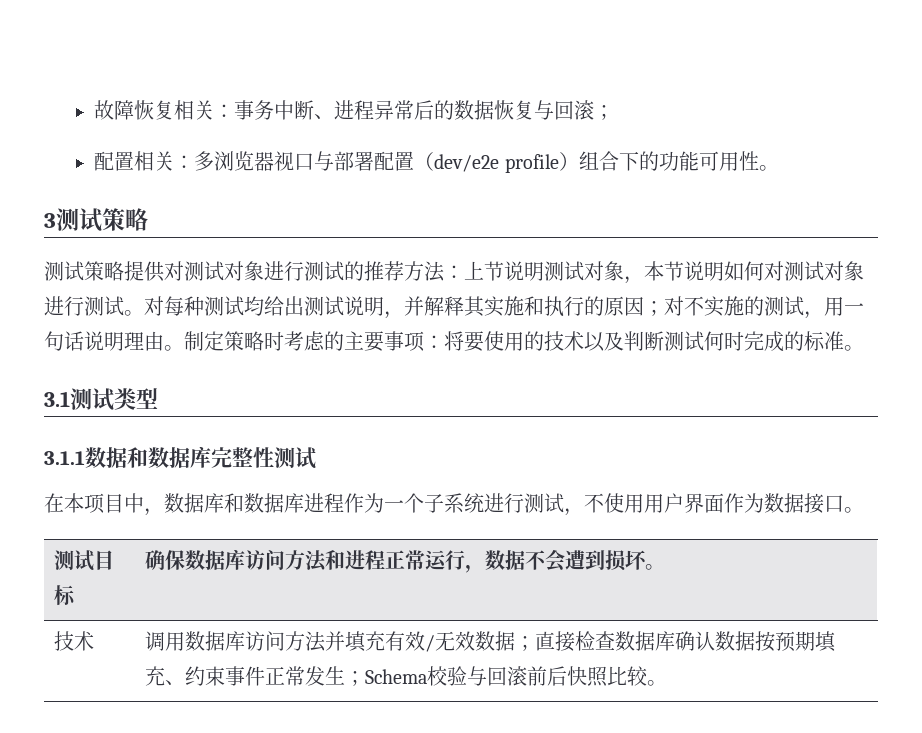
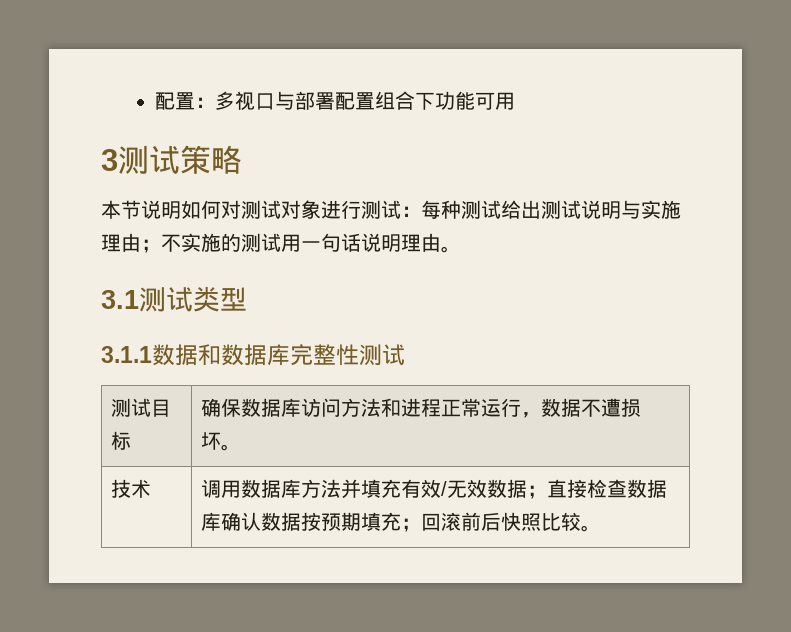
- 故障恢复相关：事务中断、进程异常后的数据恢复与回滚；
- 配置相关：多浏览器视口与部署配置（dev/e2e profile）组合下的功能可用性。
+ 配置：多视口与部署配置组合下功能可用
- 测试策略提供对测试对象进行测试的推荐方法：上节说明测试对象，本节说明如何对测试对象进行测试。对每种测试均给出测试说明，并解释其实施和执行的原因；对不实施的测试，用一句话说明理由。制定策略时考虑的主要事项：将要使用的技术以及判断测试何时完成的标准。
+ 本节说明如何对测试对象进行测试：每种测试给出测试说明与实施理由；不实施的测试用一句话说明理由。
- 在本项目中，数据库和数据库进程作为一个子系统进行测试，不使用用户界面作为数据接口。
- 测试目标 | 确保数据库访问方法和进程正常运行，数据不会遭到损坏。
+ 测试目标 | 确保数据库访问方法和进程正常运行，数据不遭损坏。
- 技术 | 调用数据库访问方法并填充有效/无效数据；直接检查数据库确认数据按预期填充、约束事件正常发生；Schema校验与回滚前后快照比较。
+ 技术 | 调用数据库方法并填充有效/无效数据；直接检查数据库确认数据按预期填充；回滚前后快照比较。

